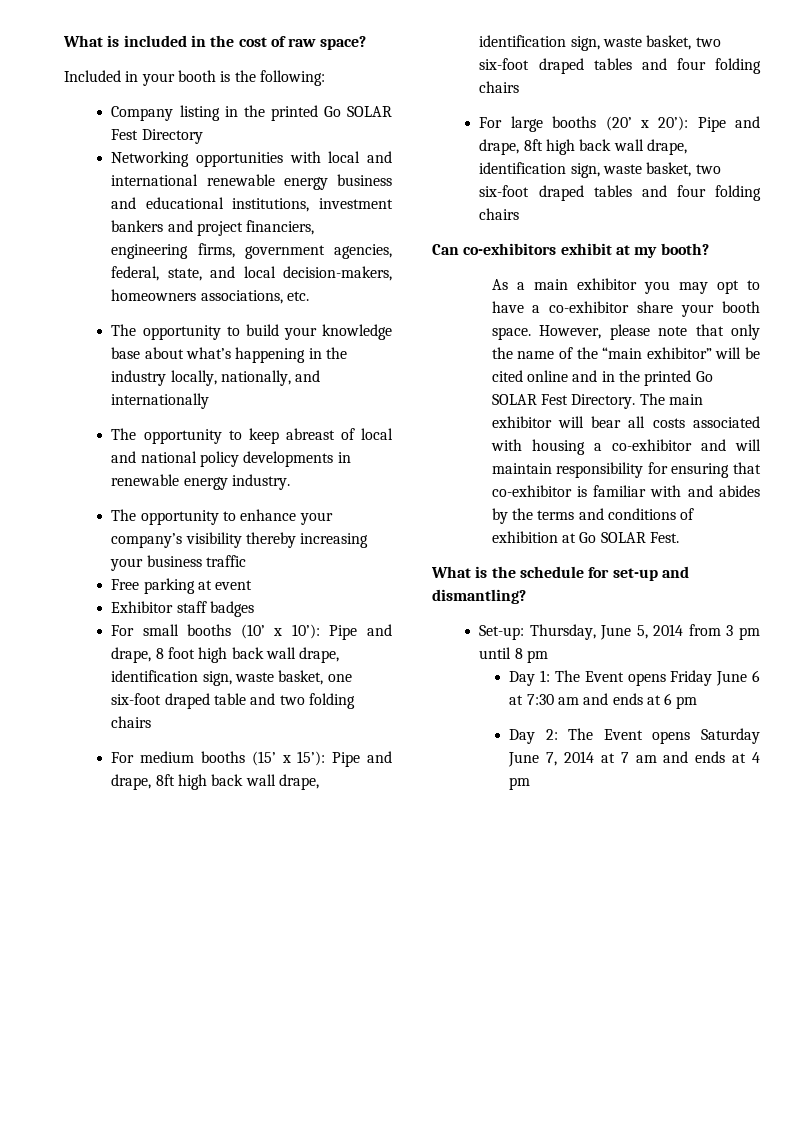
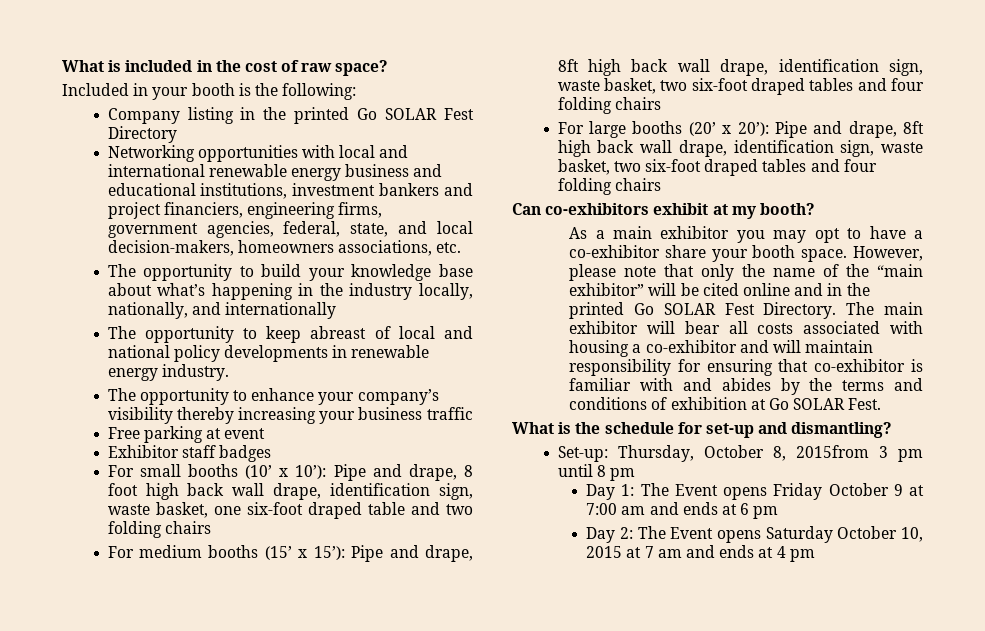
- Set-up: Thursday, June 5, 2014 from 3 pm until 8 pm
+ Set-up: Thursday, October 8, 2015from 3 pm until 8 pm
- Day 1: The Event opens Friday June 6 at 7:30 am and ends at 6 pm
+ Day 1: The Event opens Friday October 9 at 7:00 am and ends at 6 pm
- Day 2: The Event opens Saturday June 7, 2014 at 7 am and ends at 4 pm
+ Day 2: The Event opens Saturday October 10, 2015 at 7 am and ends at 4 pm

